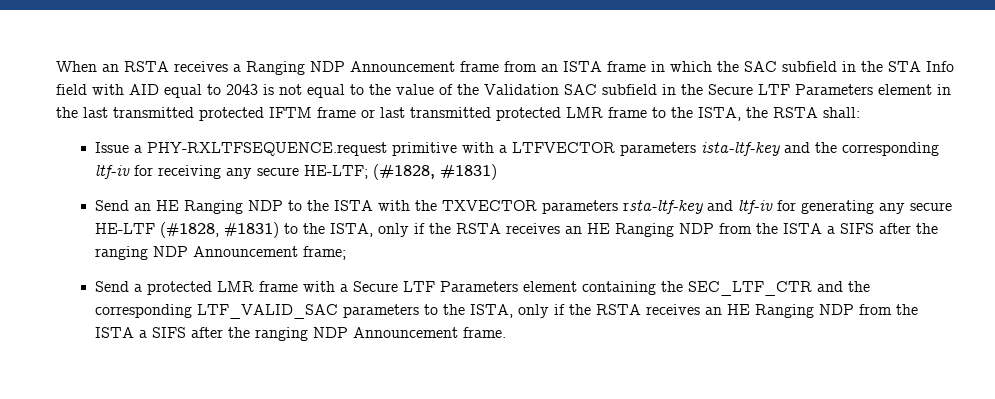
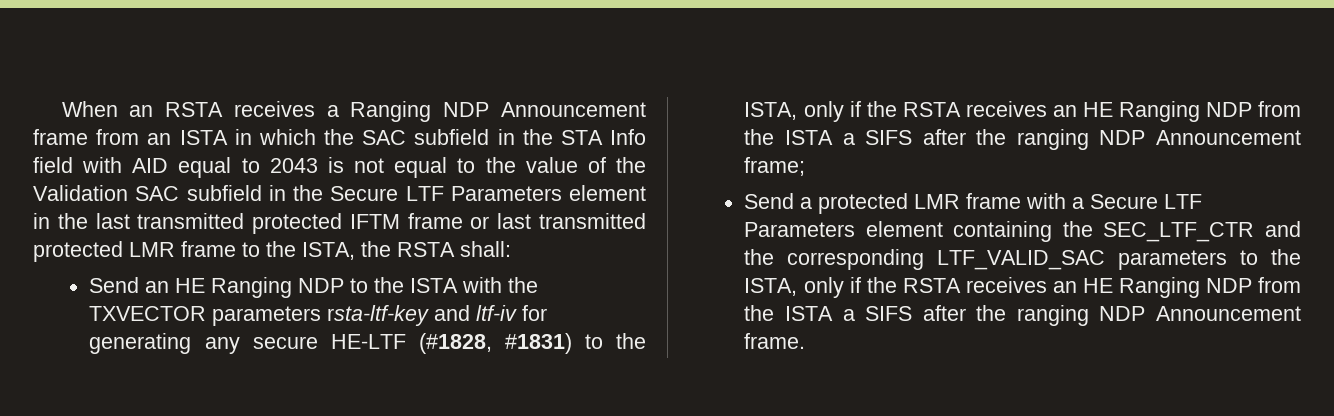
- When an RSTA receives a Ranging NDP Announcement frame from an ISTA frame in which the SAC subfield in the STA Info field with AID equal to 2043 is not equal to the value of the Validation SAC subfield in the Secure LTF Parameters element in the last transmitted protected IFTM frame or last transmitted protected LMR frame to the ISTA, the RSTA shall:
+ When an RSTA receives a Ranging NDP Announcement frame from an ISTA in which the SAC subfield in the STA Info field with AID equal to 2043 is not equal to the value of the Validation SAC subfield in the Secure LTF Parameters element in the last transmitted protected IFTM frame or last transmitted protected LMR frame to the ISTA, the RSTA shall:
- Issue a PHY-RXLTFSEQUENCE.request primitive with a LTFVECTOR parameters ista-ltf-key and the corresponding ltf-iv for receiving any secure HE-LTF; (#1828, #1831)

